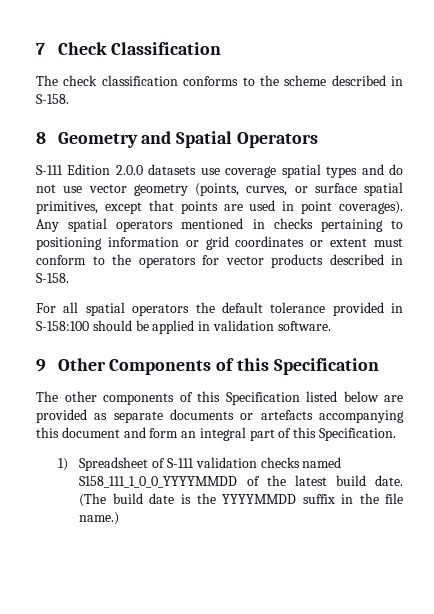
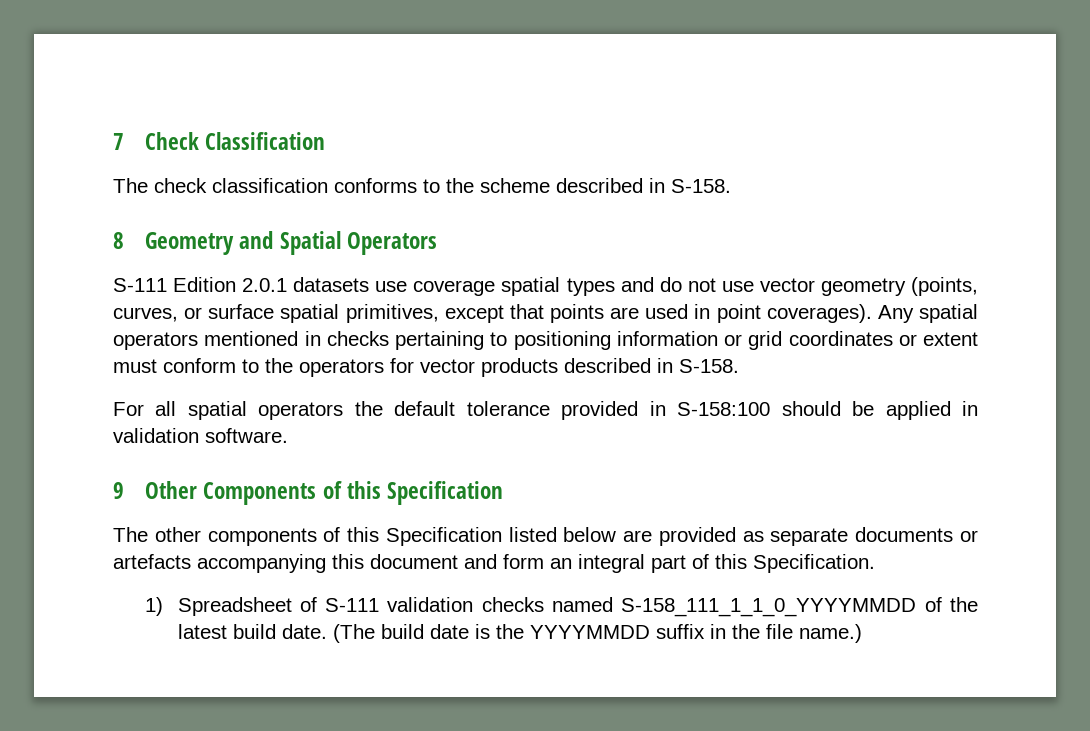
- S-111 Edition 2.0.0 datasets use coverage spatial types and do not use vector geometry (points, curves, or surface spatial primitives, except that points are used in point coverages).
+ S-111 Edition 2.0.1 datasets use coverage spatial types and do not use vector geometry (points, curves, or surface spatial primitives, except that points are used in point coverages).
- 1) Spreadsheet of S-111 validation checks named S158_111_1_0_0_YYYYMMDD of the latest build date.
+ 1) Spreadsheet of S-111 validation checks named S-158_111_1_1_0_YYYYMMDD of the latest build date.

